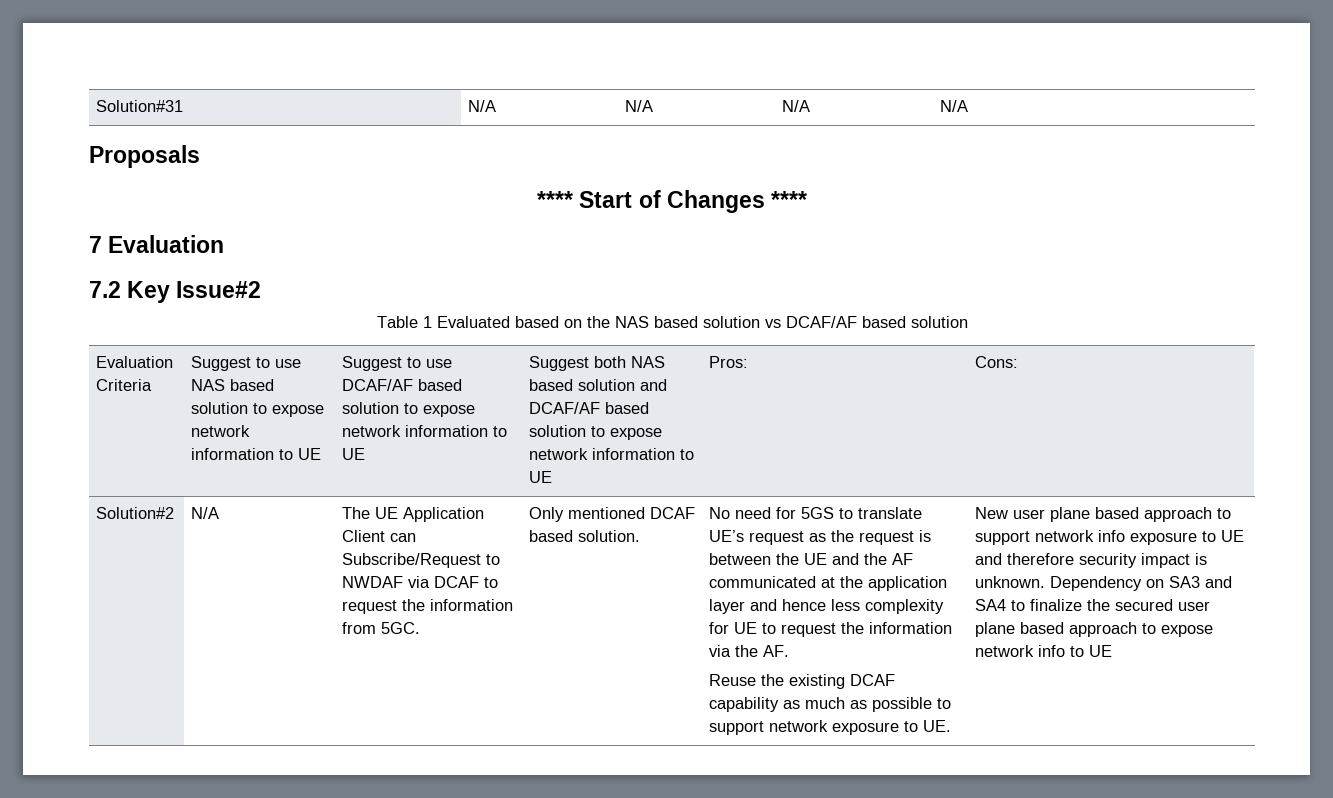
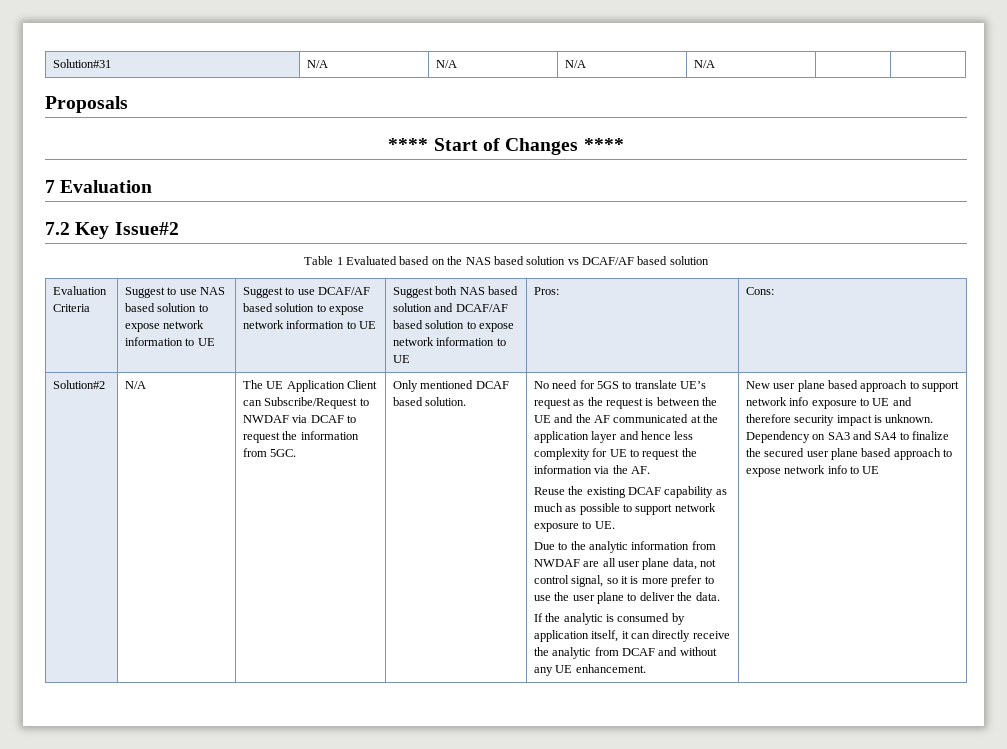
+ Due to the analytic information from NWDAF are all user plane data, not control signal, so it is more prefer to use the user plane to deliver the data.
+ If the analytic is consumed by application itself, it can directly receive the analytic from DCAF and without any UE enhancement.

